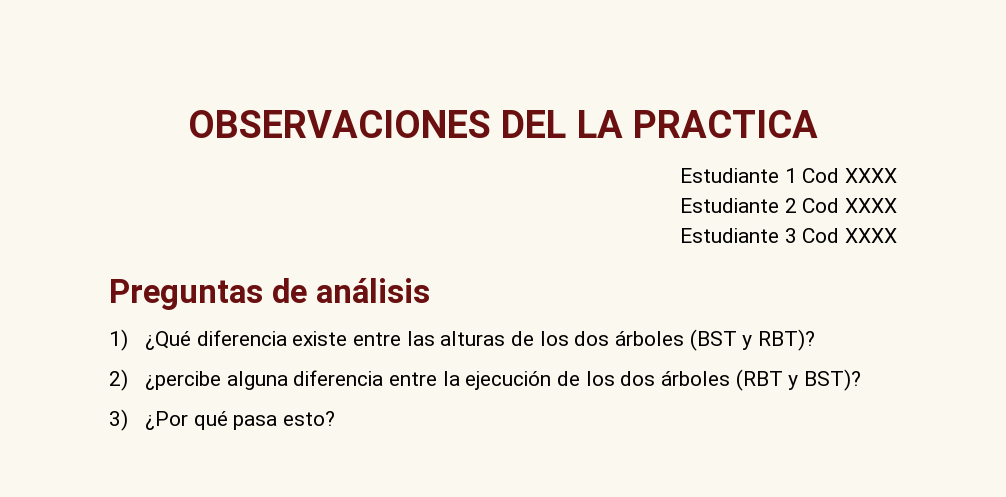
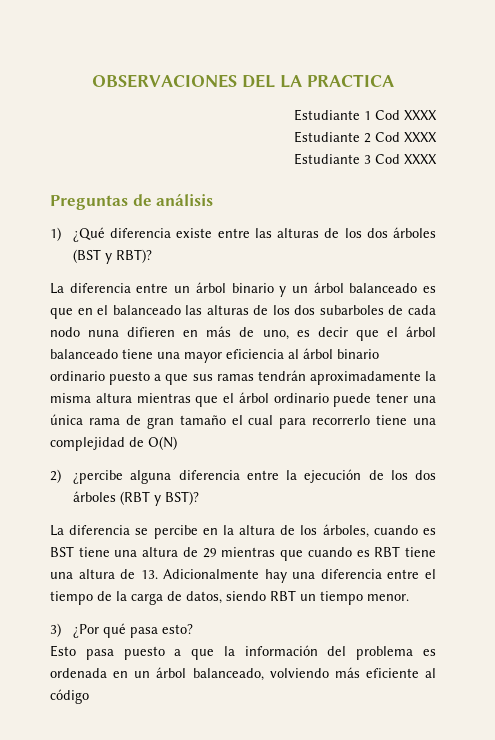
+ La diferencia entre un árbol binario y un árbol balanceado es que en el balanceado las alturas de los dos subarboles de cada nodo nuna difieren en más de uno, es decir que el árbol balanceado tiene una mayor eficiencia al árbol binario ordinario puesto a que sus ramas tendrán aproximadamente la misma altura mientras que el árbol ordinario puede tener una única rama de gran tamaño el cual para recorrerlo tiene una complejidad de O(N)
+ La diferencia se percibe en la altura de los árboles, cuando es BST tiene una altura de 29 mientras que cuando es RBT tiene una altura de 13. Adicionalmente hay una diferencia entre el tiempo de la carga de datos, siendo RBT un tiempo menor.
+ Esto pasa puesto a que la información del problema es ordenada en un árbol balanceado, volviendo más eficiente al código

